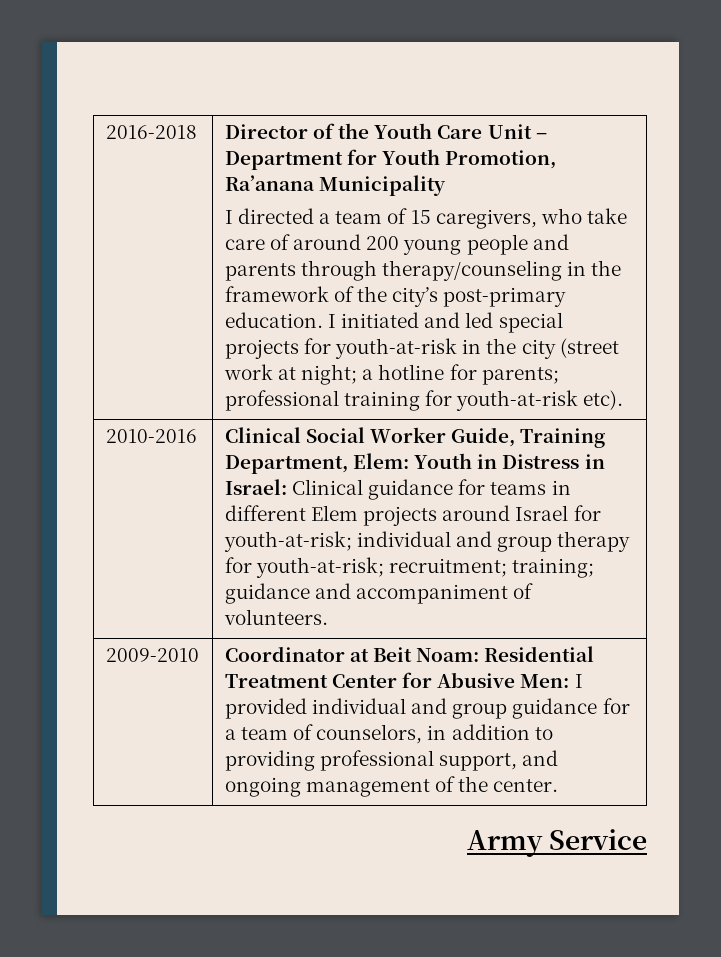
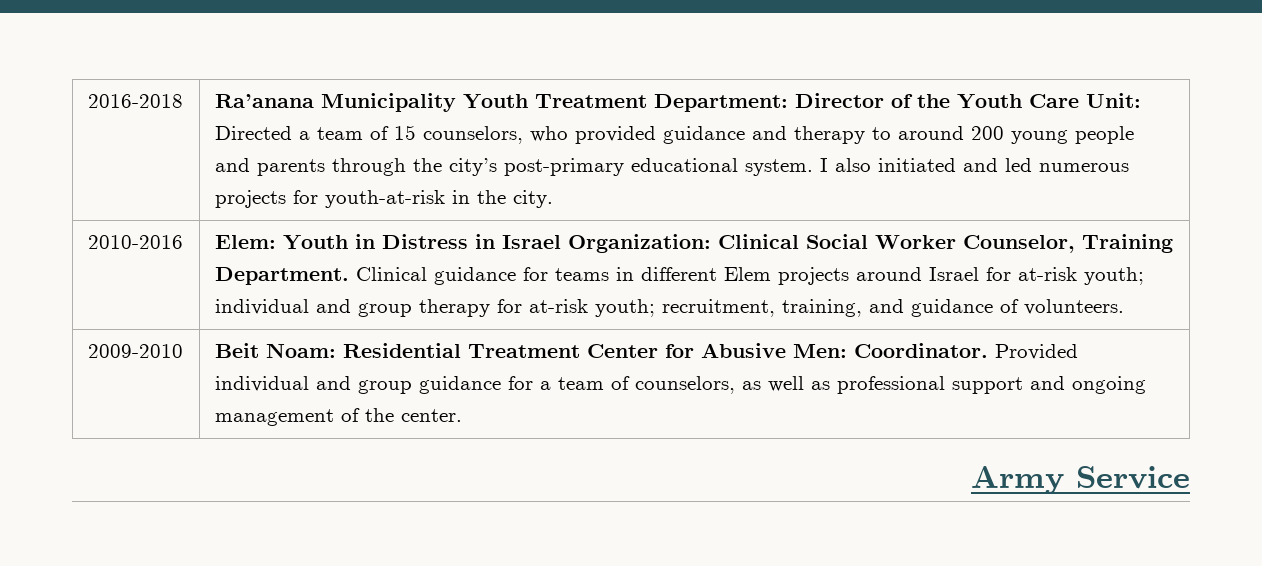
- Director of the Youth Care Unit – Department for Youth Promotion, Ra’anana Municipality
- I directed a team of 15 caregivers, who take care of around 200 young people and parents through therapy/counseling in the framework of the city’s post-primary education. I initiated and led special projects for youth-at-risk in the city (street work at night; a hotline for parents; professional training for youth-at-risk etc).
- 2010-2016 | Clinical Social Worker Guide, Training Department, Elem: Youth in Distress in Israel: Clinical guidance for teams in different Elem projects around Israel for youth-at-risk; individual and group therapy for youth-at-risk; recruitment; training; guidance and accompaniment of volunteers.
+ Ra’anana Municipality Youth Treatment Department: Director of the Youth Care Unit: Directed a team of 15 counselors, who provided guidance and therapy to around 200 young people and parents through the city’s post-primary educational system. I also initiated and led numerous projects for youth-at-risk in the city.
+ 2010-2016 | Elem: Youth in Distress in Israel Organization: Clinical Social Worker Counselor, Training Department. Clinical guidance for teams in different Elem projects around Israel for at-risk youth; individual and group therapy for at-risk youth; recruitment, training, and guidance of volunteers.
- 2009-2010 | Coordinator at Beit Noam: Residential Treatment Center for Abusive Men: I provided individual and group guidance for a team of counselors, in addition to providing professional support, and ongoing management of the center.
+ 2009-2010 | Beit Noam: Residential Treatment Center for Abusive Men: Coordinator. Provided individual and group guidance for a team of counselors, as well as professional support and ongoing management of the center.

